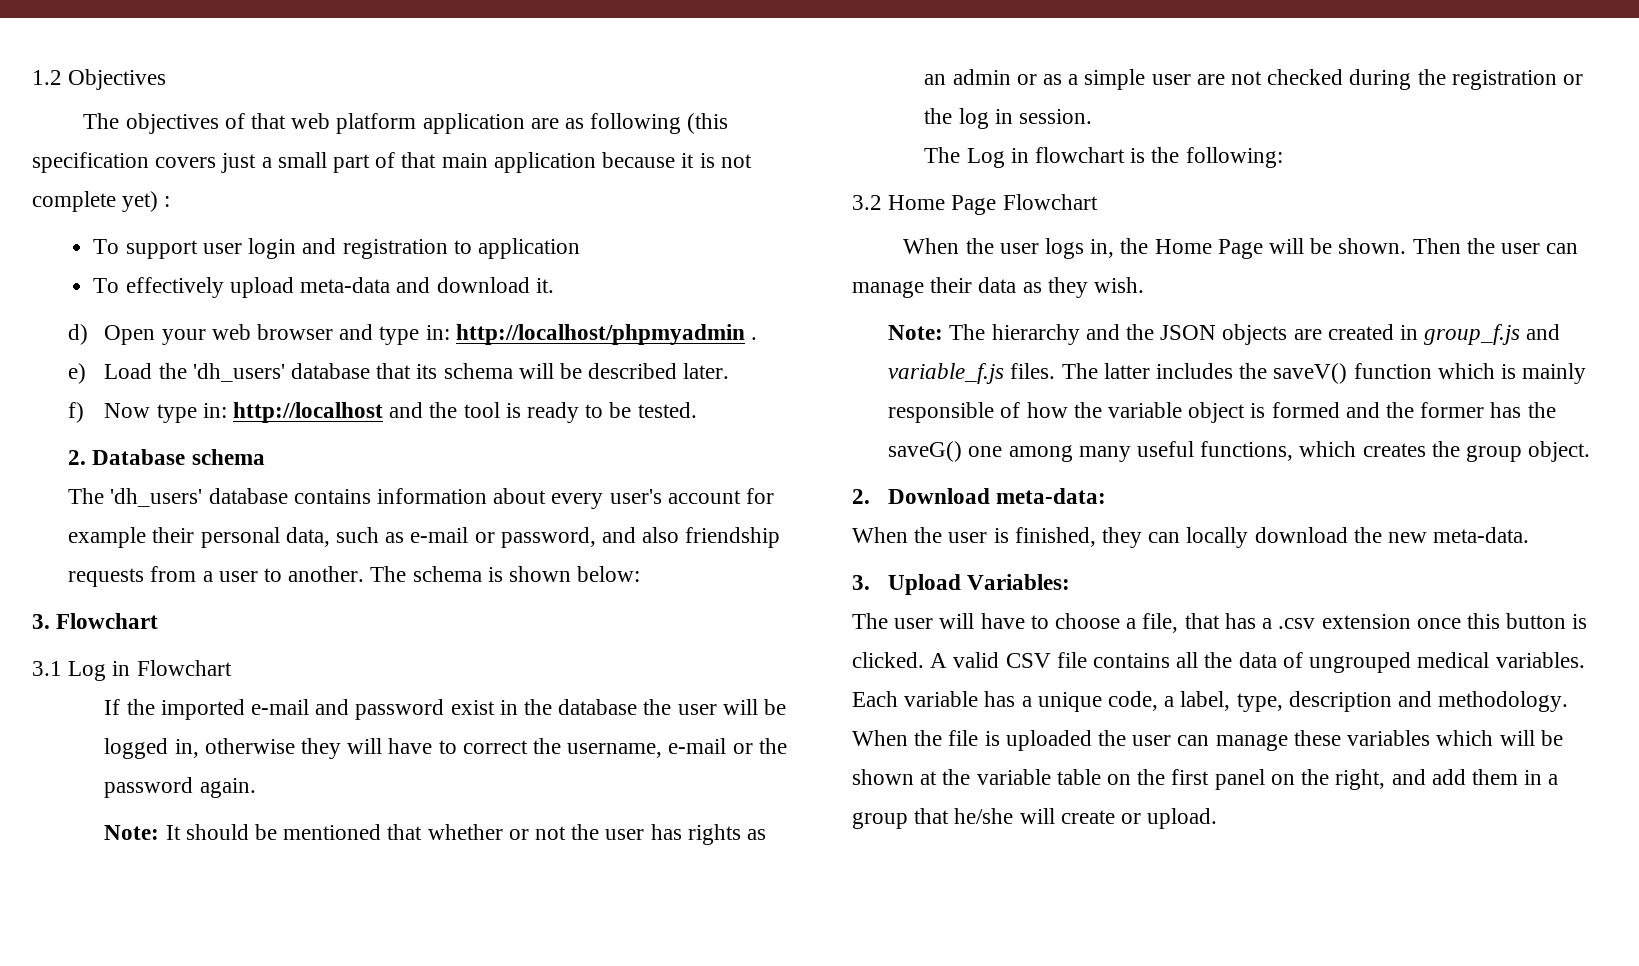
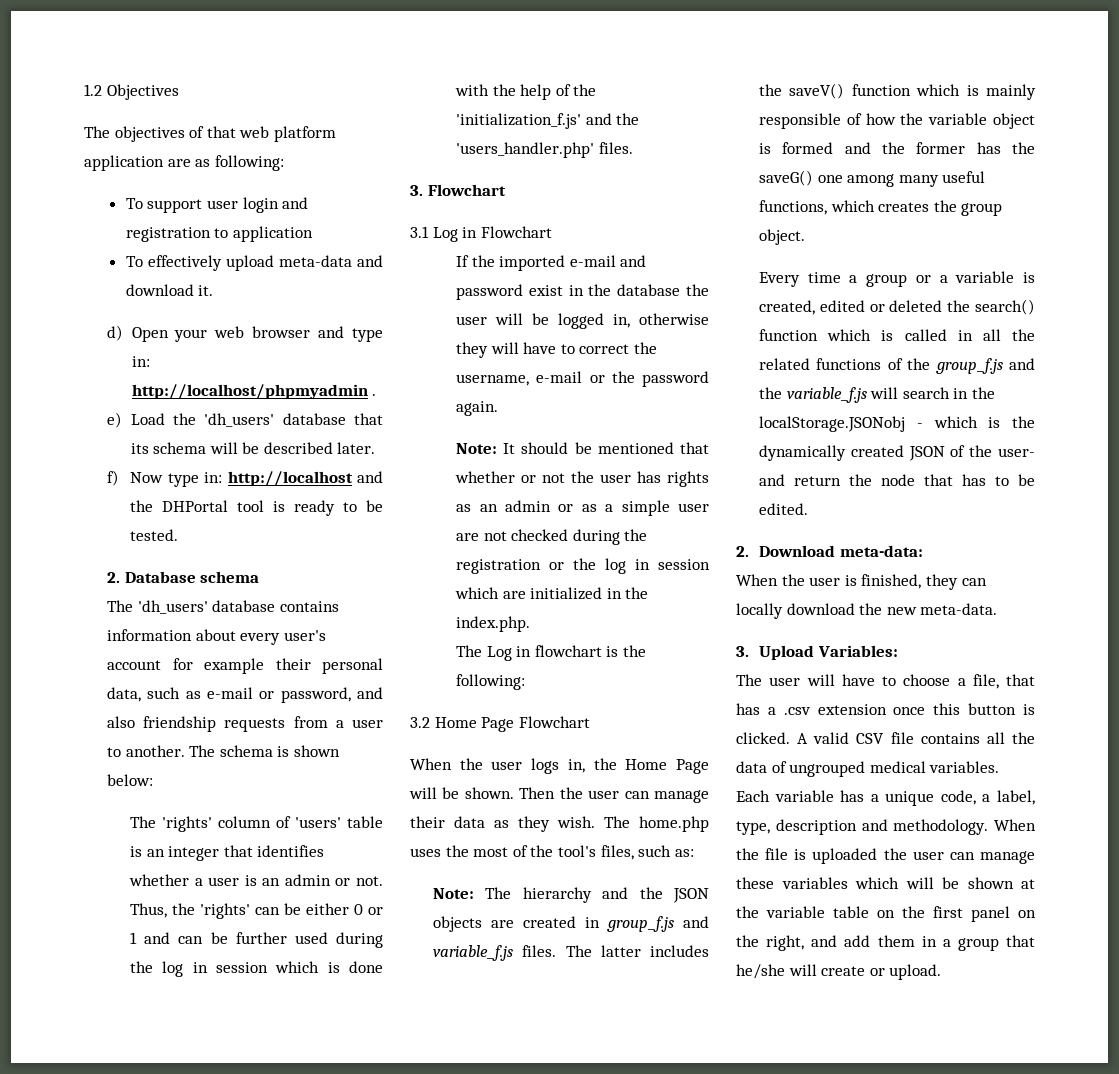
- The objectives of that web platform application are as following (this specification covers just a small part of that main application because it is not complete yet) :
+ The objectives of that web platform application are as following:
- f) Now type in: http://localhost and the tool is ready to be tested.
+ f) Now type in: http://localhost and the DHPortal tool is ready to be tested.
+ The 'rights' column of 'users' table is an integer that identifies whether a user is an admin or not. Thus, the 'rights' can be either 0 or 1 and can be further used during the log in session which is done with the help of the 'initialization_f.js' and the 'users_handler.php' files.
- Note: It should be mentioned that whether or not the user has rights as an admin or as a simple user are not checked during the registration or the log in session.
+ Note: It should be mentioned that whether or not the user has rights as an admin or as a simple user are not checked during the registration or the log in session which are initialized in the index.php.
+ The home.php uses the most of the tool's files, such as:
+ Every time a group or a variable is created, edited or deleted the search() function which is called in all the related functions of the group_f.js and the variable_f.js will search in the localStorage.JSONobj - which is the dynamically created JSON of the user- and return the node that has to be edited.

